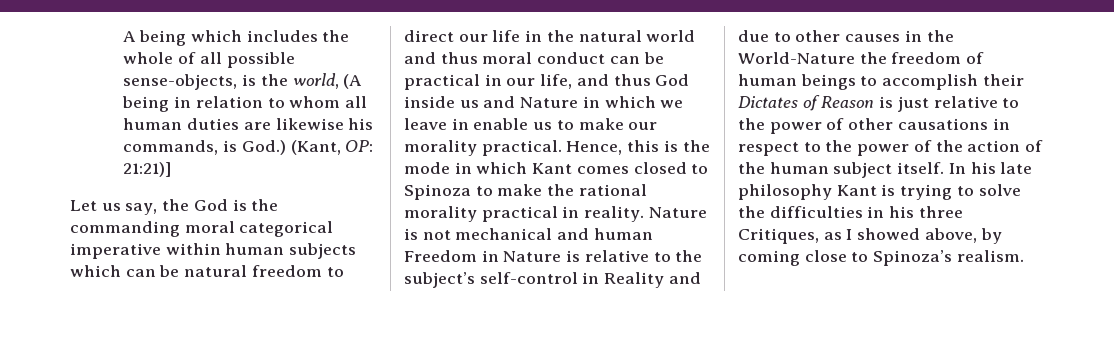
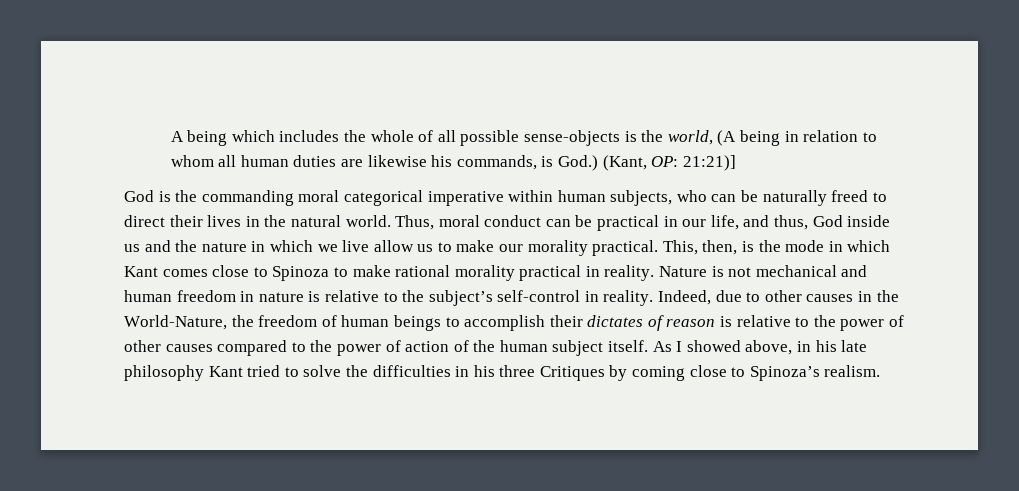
- A being which includes the whole of all possible sense-objects, is the world, (A being in relation to whom all human duties are likewise his commands, is God.) (Kant, OP: 21:21)]
+ A being which includes the whole of all possible sense-objects is the world, (A being in relation to whom all human duties are likewise his commands, is God.) (Kant, OP: 21:21)]
- Let us say, the God is the commanding moral categorical imperative within human subjects which can be natural freedom to direct our life in the natural world and thus moral conduct can be practical in our life, and thus God inside us and Nature in which we leave in enable us to make our morality practical.
+ God is the commanding moral categorical imperative within human subjects, who can be naturally freed to direct their lives in the natural world. Thus, moral conduct can be practical in our life, and thus, God inside us and the nature in which we live allow us to make our morality practical.
- Hence, this is the mode in which Kant comes closed to Spinoza to make the rational morality practical in reality.
+ This, then, is the mode in which Kant comes close to Spinoza to make rational morality practical in reality.
- Nature is not mechanical and human Freedom in Nature is relative to the subject’s self-control in Reality and due to other causes in the World-Nature the freedom of human beings to accomplish their Dictates of Reason is just relative to the power of other causations in respect to the power of the action of the human subject itself.
+ Nature is not mechanical and human freedom in nature is relative to the subject’s self-control in reality. Indeed, due to other causes in the World-Nature, the freedom of human beings to accomplish their dictates of reason is relative to the power of other causes compared to the power of action of the human subject itself.
- In his late philosophy Kant is trying to solve the difficulties in his three Critiques, as I showed above, by coming close to Spinoza’s realism.
+ As I showed above, in his late philosophy Kant tried to solve the difficulties in his three Critiques by coming close to Spinoza’s realism.

